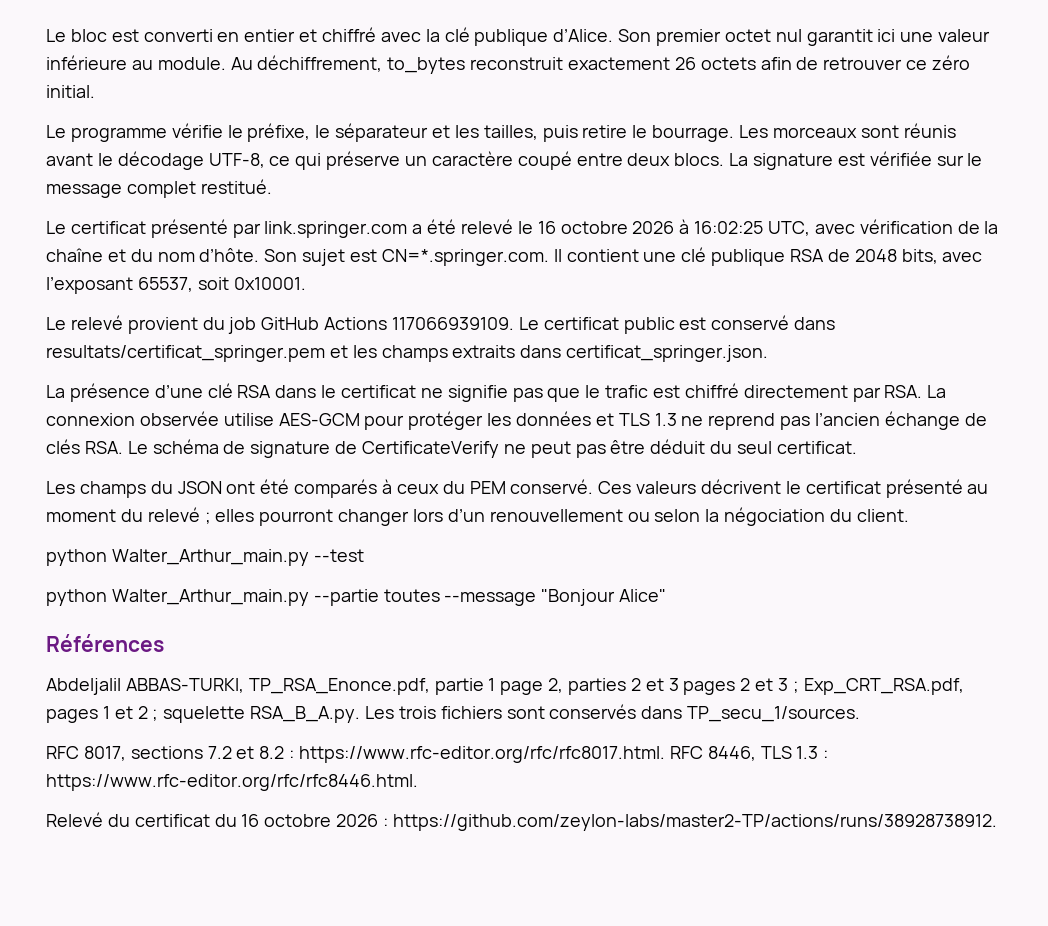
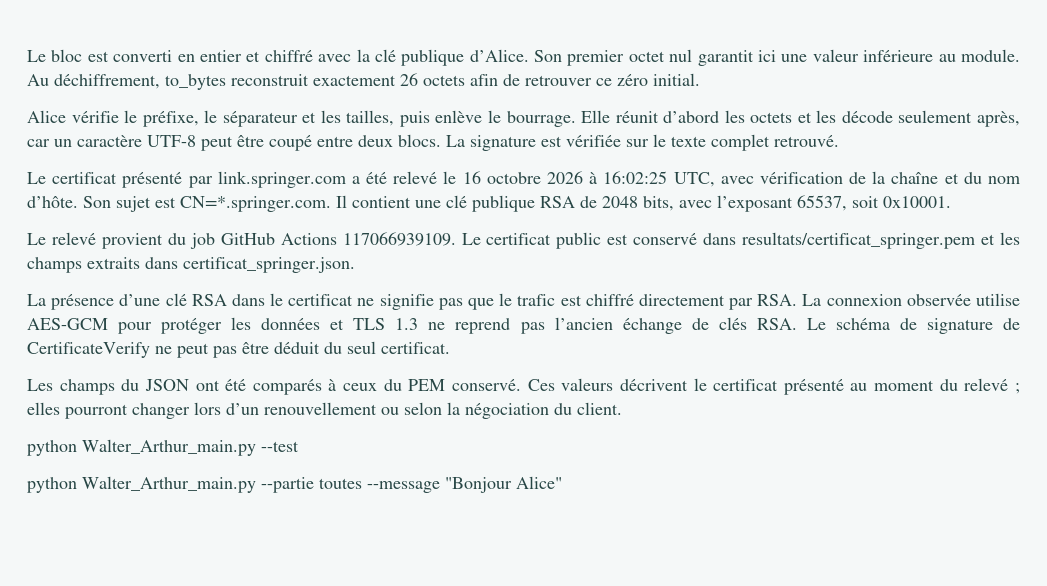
- Le programme vérifie le préfixe, le séparateur et les tailles, puis retire le bourrage.
+ Alice vérifie le préfixe, le séparateur et les tailles, puis enlève le bourrage.
- Les morceaux sont réunis avant le décodage UTF-8, ce qui préserve un caractère coupé entre deux blocs.
+ Elle réunit d’abord les octets et les décode seulement après, car un caractère UTF-8 peut être coupé entre deux blocs.
- La signature est vérifiée sur le message complet restitué.
+ La signature est vérifiée sur le texte complet retrouvé.
- Références
- Abdeljalil ABBAS-TURKI, TP_RSA_Enonce.pdf, partie 1 page 2, parties 2 et 3 pages 2 et 3 ; Exp_CRT_RSA.pdf, pages 1 et 2 ; squelette RSA_B_A.py. Les trois fichiers sont conservés dans TP_secu_1/sources.
- RFC 8017, sections 7.2 et 8.2 : https://www.rfc-editor.org/rfc/rfc8017.html. RFC 8446, TLS 1.3 : https://www.rfc-editor.org/rfc/rfc8446.html.
- Relevé du certificat du 16 octobre 2026 : https://github.com/zeylon-labs/master2-TP/actions/runs/38928738912.

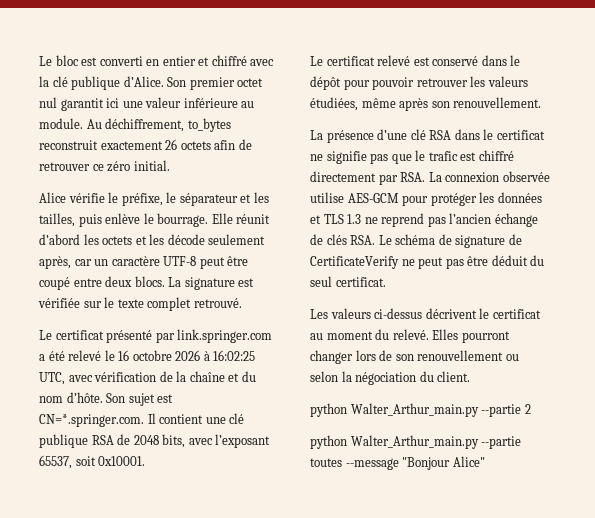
- Le relevé provient du job GitHub Actions 117066939109. Le certificat public est conservé dans resultats/certificat_springer.pem et les champs extraits dans certificat_springer.json.
+ Le certificat relevé est conservé dans le dépôt pour pouvoir retrouver les valeurs étudiées, même après son renouvellement.
- Les champs du JSON ont été comparés à ceux du PEM conservé. Ces valeurs décrivent le certificat présenté au moment du relevé ; elles pourront changer lors d’un renouvellement ou selon la négociation du client.
+ Les valeurs ci-dessus décrivent le certificat au moment du relevé. Elles pourront changer lors de son renouvellement ou selon la négociation du client.
- python Walter_Arthur_main.py --test
+ python Walter_Arthur_main.py --partie 2

